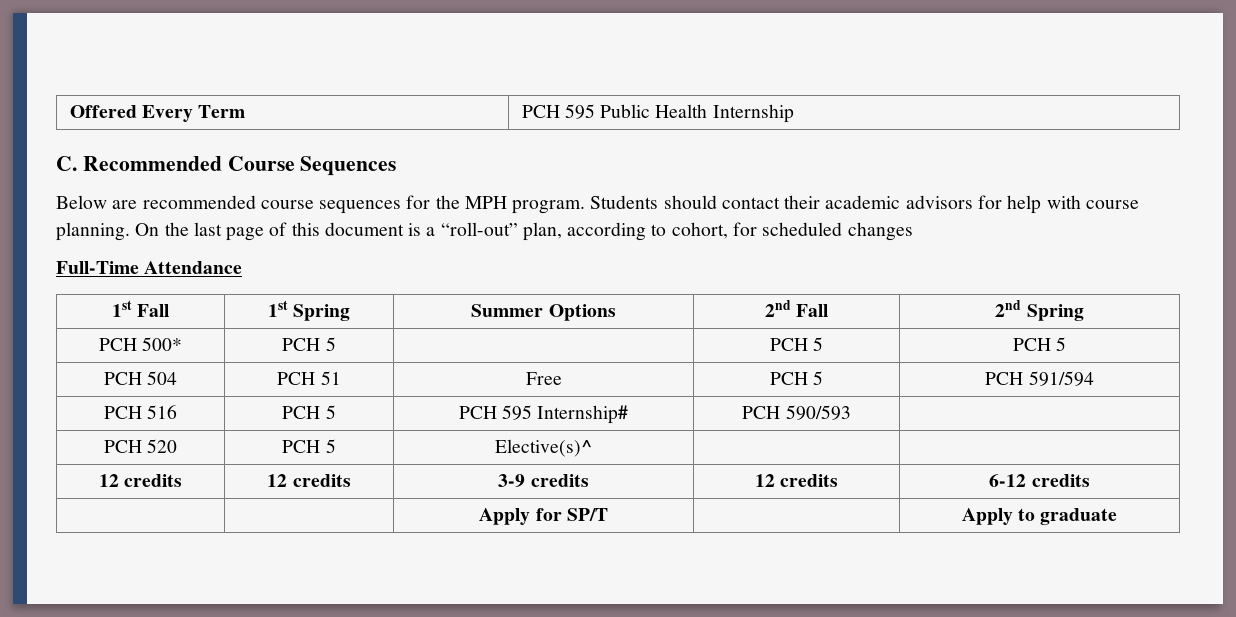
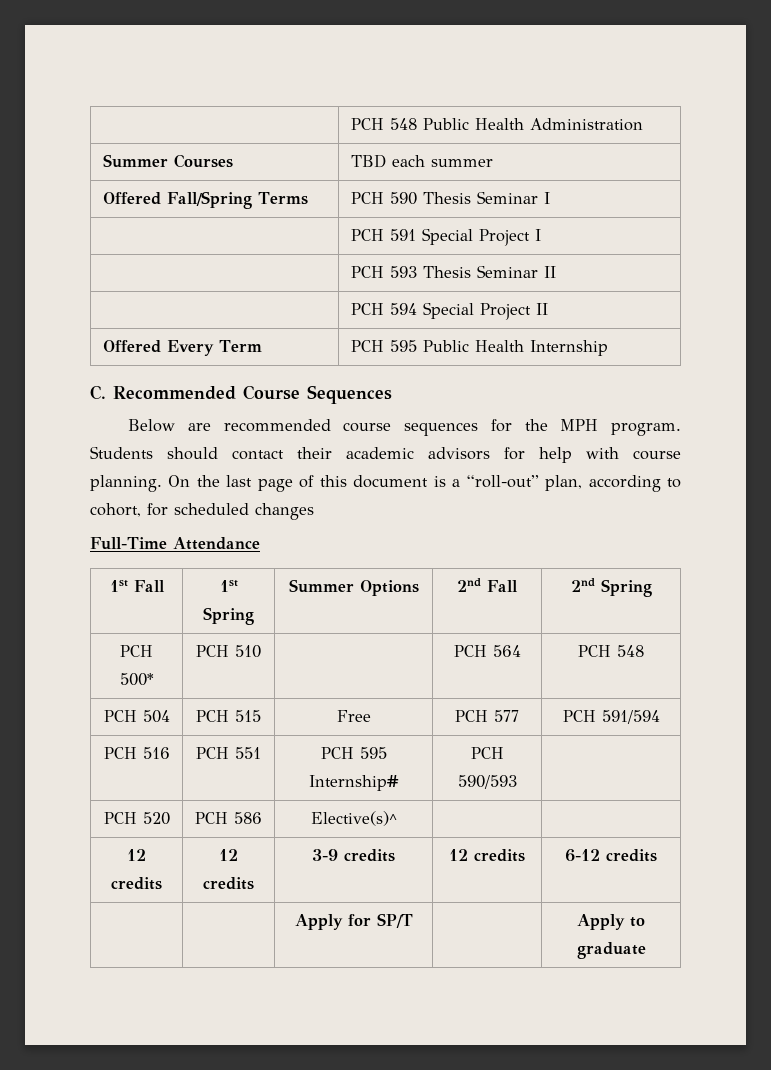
+ | PCH 548 Public Health Administration
+ Summer Courses | TBD each summer
+ Offered Fall/Spring Terms | PCH 590 Thesis Seminar I
+ | PCH 591 Special Project I
+ | PCH 593 Thesis Seminar II
+ | PCH 594 Special Project II
- PCH 500* | PCH 5 | | PCH 5 | PCH 5
+ PCH 500* | PCH 510 | | PCH 564 | PCH 548
- PCH 504 | PCH 51 | Free | PCH 5 | PCH 591/594
+ PCH 504 | PCH 515 | Free | PCH 577 | PCH 591/594
- PCH 516 | PCH 5 | PCH 595 Internship# | PCH 590/593 |
+ PCH 516 | PCH 551 | PCH 595 Internship# | PCH 590/593 |
- PCH 520 | PCH 5 | Elective(s)^ | |
+ PCH 520 | PCH 586 | Elective(s)^ | |

